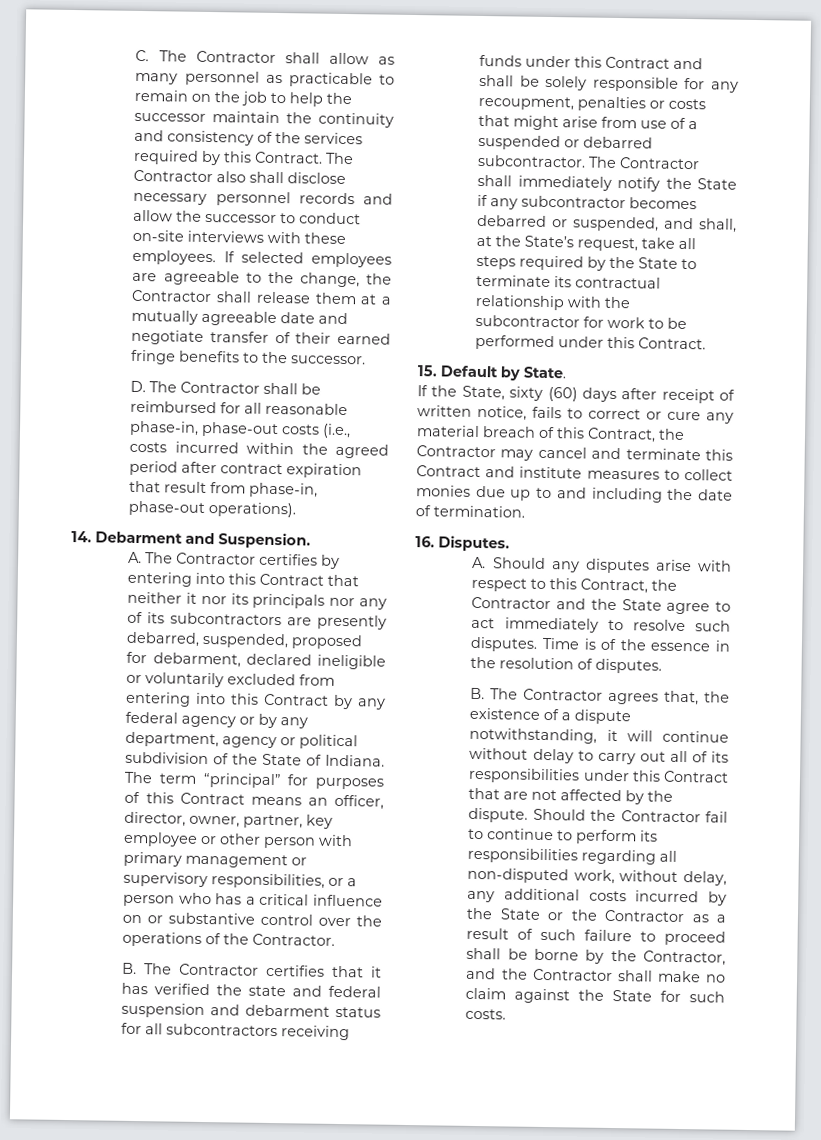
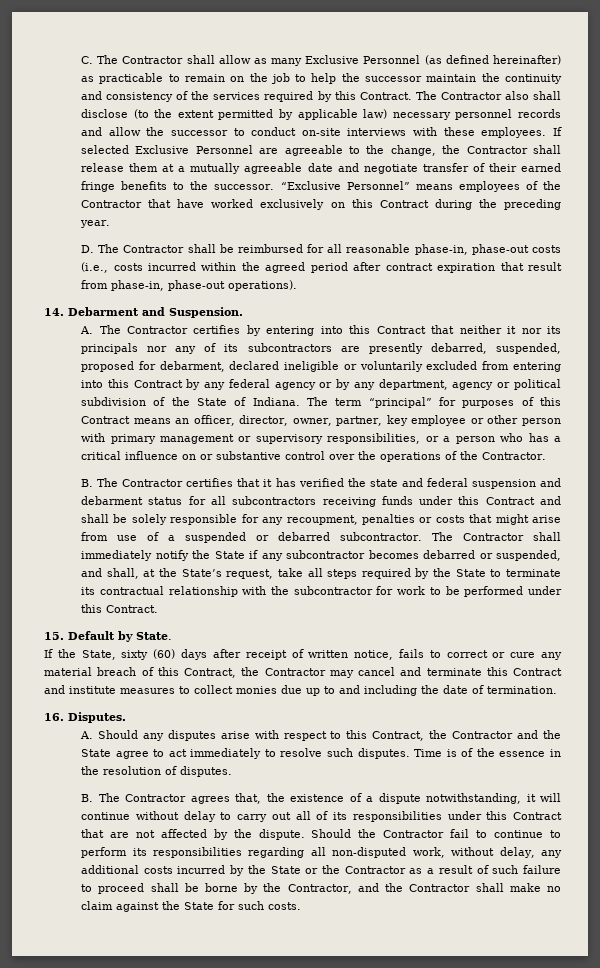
- C. The Contractor shall allow as many personnel as practicable to remain on the job to help the successor maintain the continuity and consistency of the services required by this Contract.
+ C. The Contractor shall allow as many Exclusive Personnel (as defined hereinafter) as practicable to remain on the job to help the successor maintain the continuity and consistency of the services required by this Contract.
- The Contractor also shall disclose necessary personnel records and allow the successor to conduct on-site interviews with these employees.
+ The Contractor also shall disclose (to the extent permitted by applicable law) necessary personnel records and allow the successor to conduct on-site interviews with these employees.
- If selected employees are agreeable to the change, the Contractor shall release them at a mutually agreeable date and negotiate transfer of their earned fringe benefits to the successor.
+ If selected Exclusive Personnel are agreeable to the change, the Contractor shall release them at a mutually agreeable date and negotiate transfer of their earned fringe benefits to the successor. “Exclusive Personnel” means employees of the Contractor that have worked exclusively on this Contract during the preceding year.

